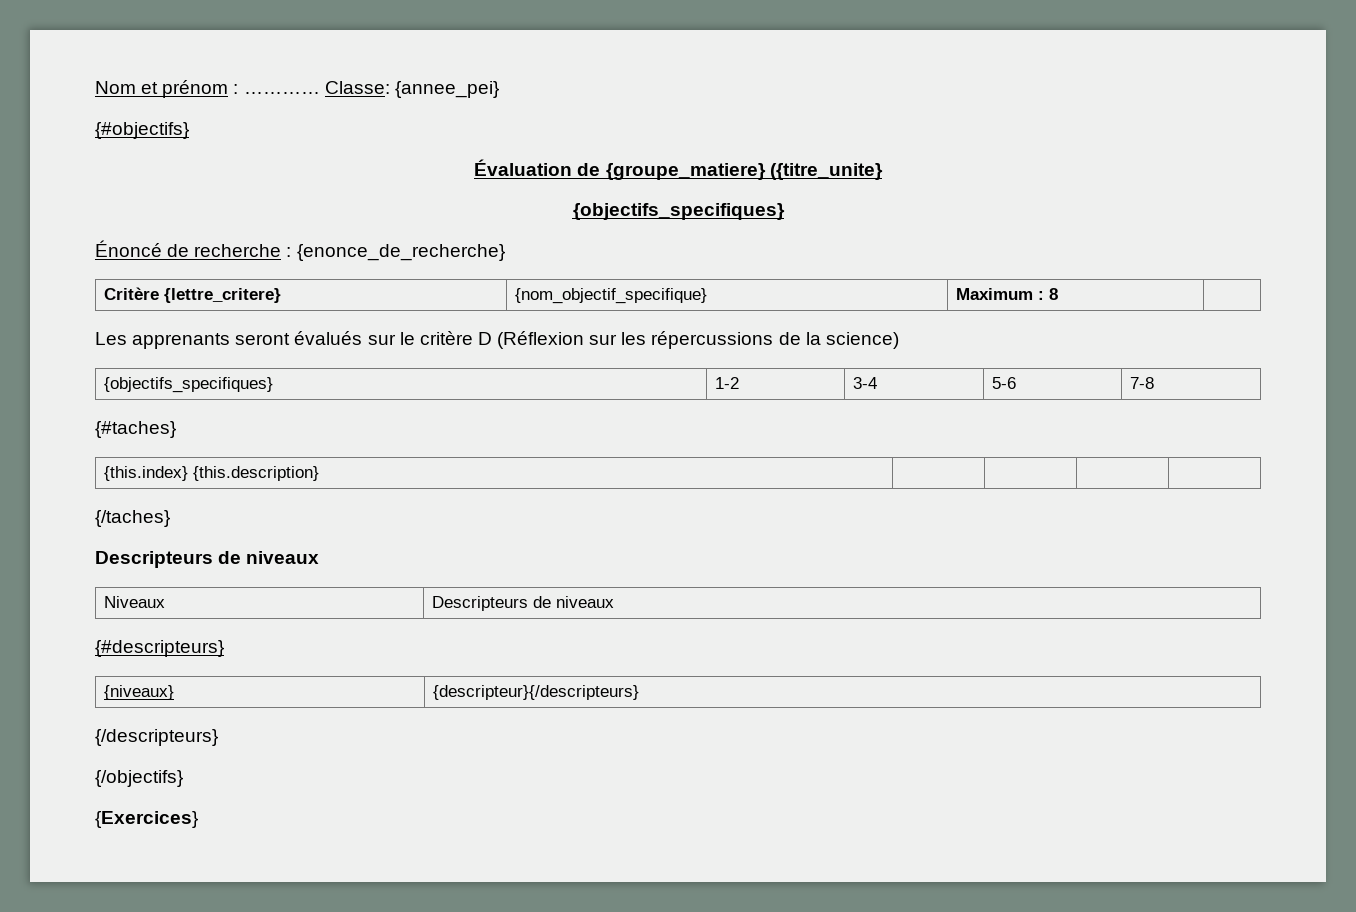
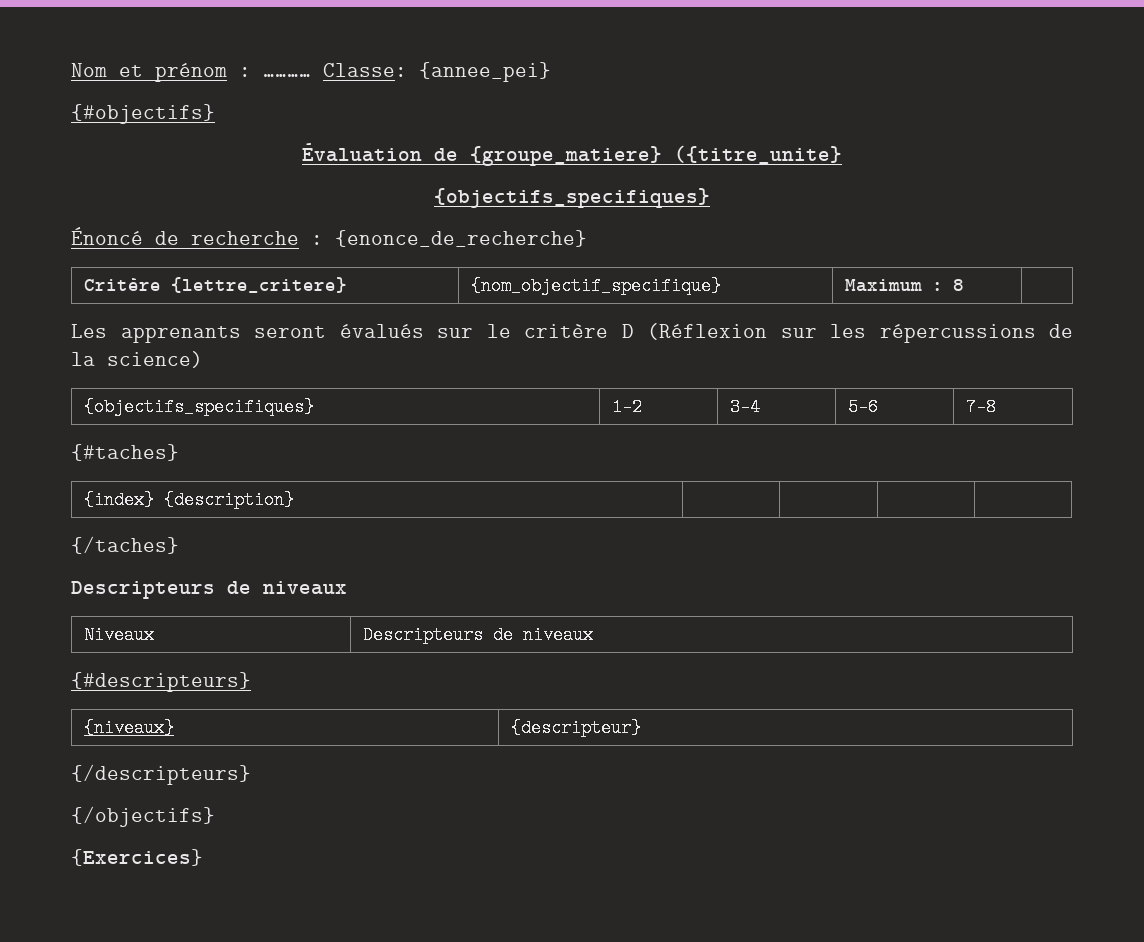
- {this.index} {this.description} | | | |
+ {index} {description} | | | |
- {niveaux} | {descripteur}{/descripteurs}
+ {niveaux} | {descripteur}

